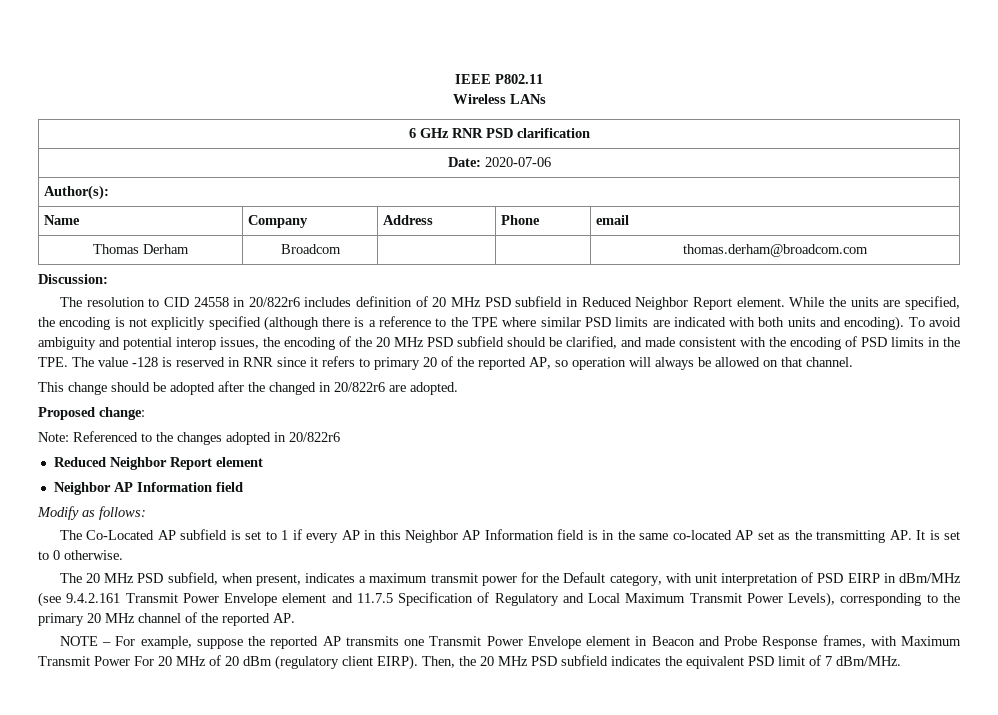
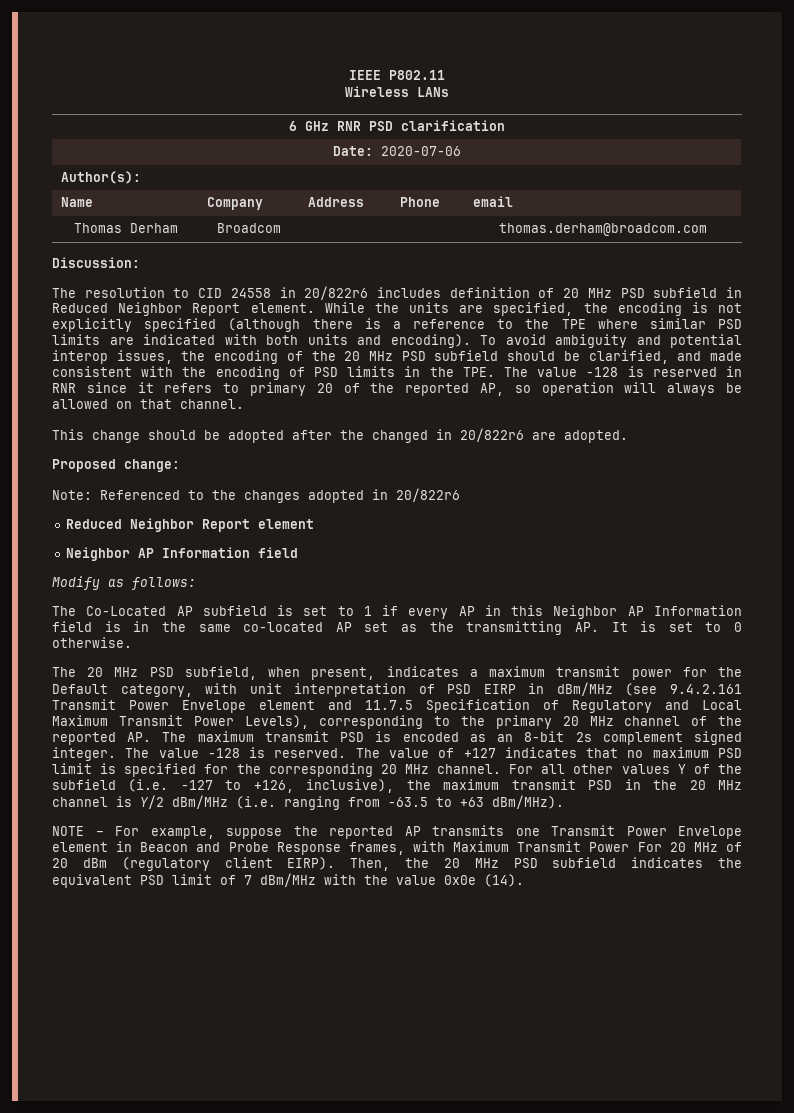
- The 20 MHz PSD subfield, when present, indicates a maximum transmit power for the Default category, with unit interpretation of PSD EIRP in dBm/MHz (see 9.4.2.161 Transmit Power Envelope element and 11.7.5 Specification of Regulatory and Local Maximum Transmit Power Levels), corresponding to the primary 20 MHz channel of the reported AP.
+ The 20 MHz PSD subfield, when present, indicates a maximum transmit power for the Default category, with unit interpretation of PSD EIRP in dBm/MHz (see 9.4.2.161 Transmit Power Envelope element and 11.7.5 Specification of Regulatory and Local Maximum Transmit Power Levels), corresponding to the primary 20 MHz channel of the reported AP. The maximum transmit PSD is encoded as an 8-bit 2s complement signed integer. The value -128 is reserved. The value of +127 indicates that no maximum PSD limit is specified for the corresponding 20 MHz channel. For all other values Y of the subfield (i.e. -127 to +126, inclusive), the maximum transmit PSD in the 20 MHz channel is Y/2 dBm/MHz (i.e. ranging from -63.5 to +63 dBm/MHz).
- Then, the 20 MHz PSD subfield indicates the equivalent PSD limit of 7 dBm/MHz.
+ Then, the 20 MHz PSD subfield indicates the equivalent PSD limit of 7 dBm/MHz with the value 0x0e (14).

